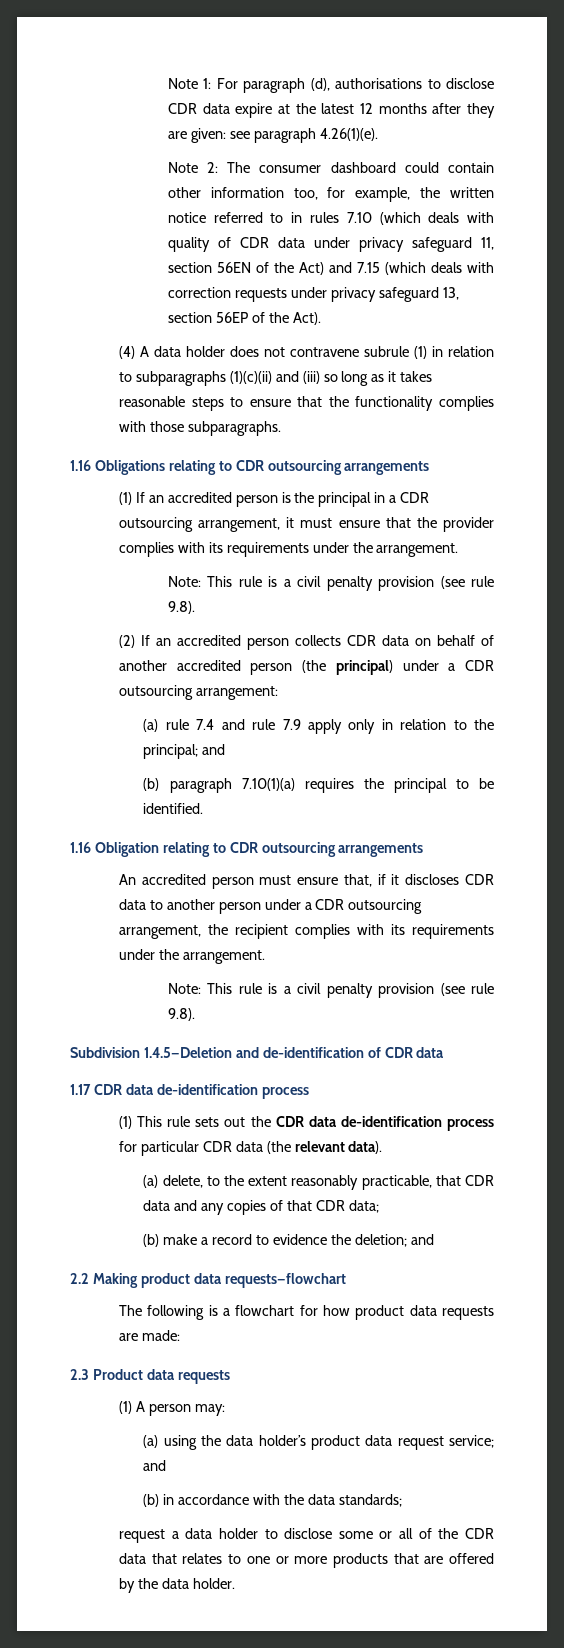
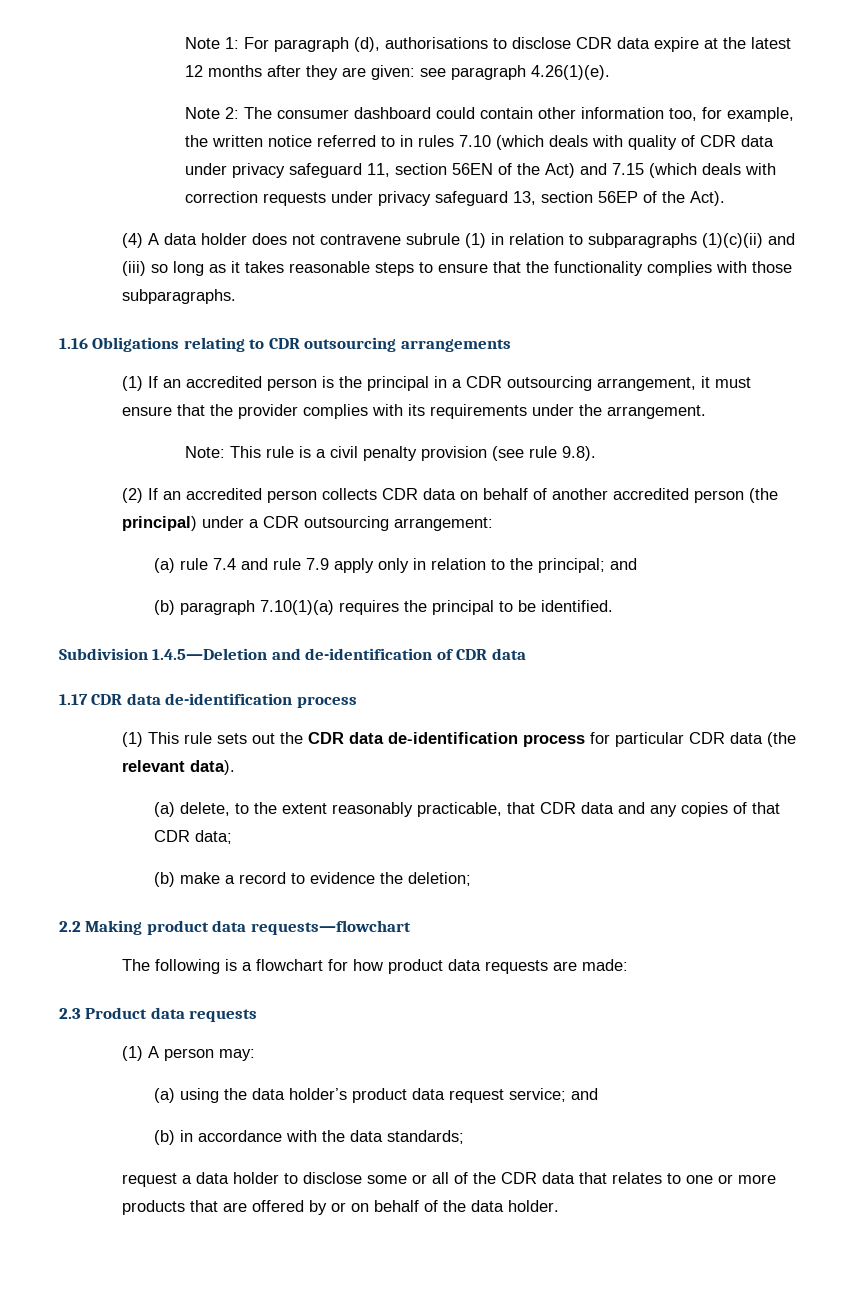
- 1.16 Obligation relating to CDR outsourcing arrangements
- An accredited person must ensure that, if it discloses CDR data to another person under a CDR outsourcing arrangement, the recipient complies with its requirements under the arrangement.
- Note: This rule is a civil penalty provision (see rule 9.8).
- (b) make a record to evidence the deletion; and
+ (b) make a record to evidence the deletion;
- request a data holder to disclose some or all of the CDR data that relates to one or more products that are offered by the data holder.
+ request a data holder to disclose some or all of the CDR data that relates to one or more products that are offered by or on behalf of the data holder.

